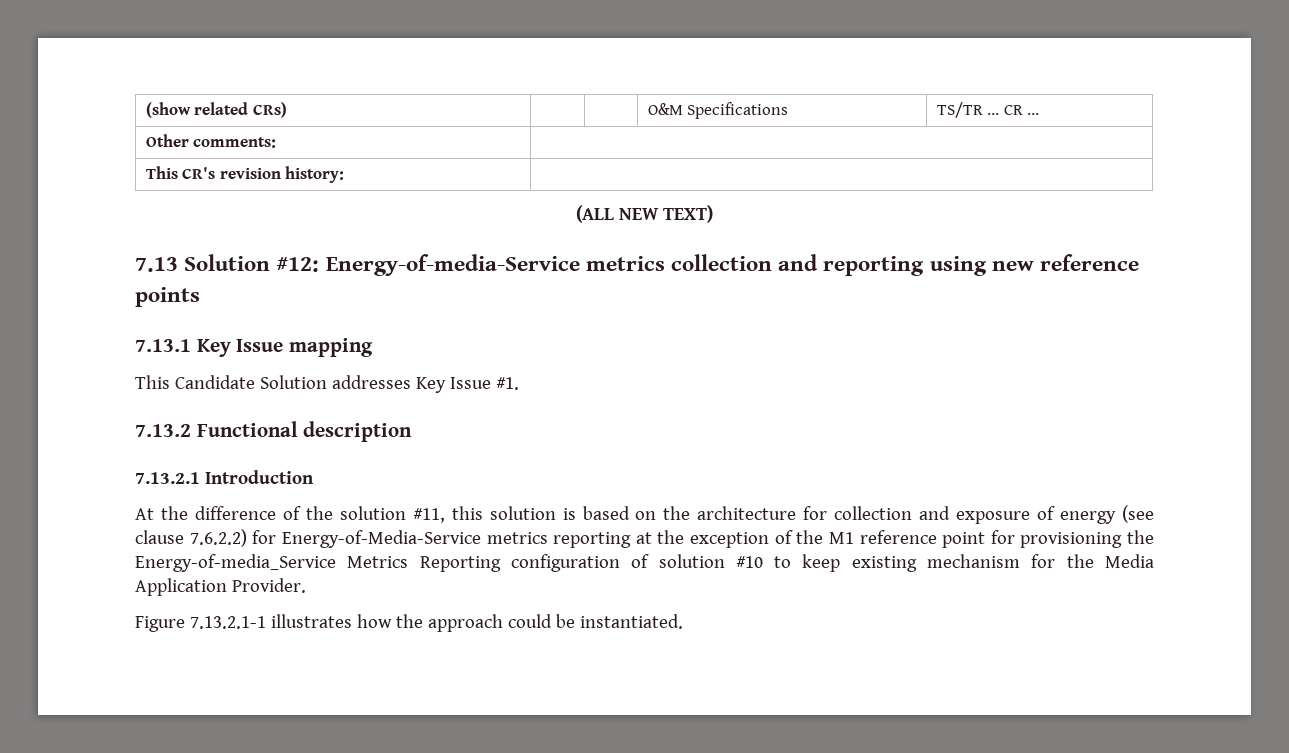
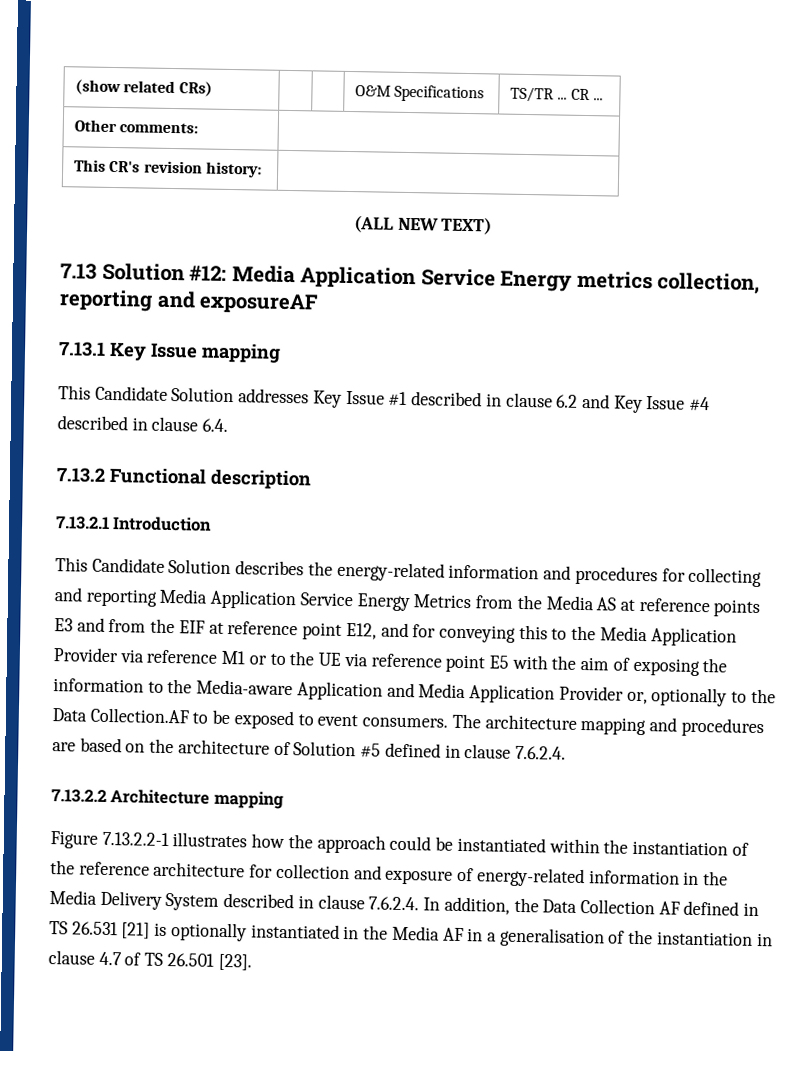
- 7.13 Solution #12: Energy-of-media-Service metrics collection and reporting using new reference points
+ 7.13 Solution #12: Media Application Service Energy metrics collection, reporting and exposureAF
- This Candidate Solution addresses Key Issue #1.
+ This Candidate Solution addresses Key Issue #1 described in clause 6.2 and Key Issue #4 described in clause 6.4.
- At the difference of the solution #11, this solution is based on the architecture for collection and exposure of energy (see clause 7.6.2.2) for Energy-of-Media-Service metrics reporting at the exception of the M1 reference point for provisioning the Energy-of-media_Service Metrics Reporting configuration of solution #10 to keep existing mechanism for the Media Application Provider.
- Figure 7.13.2.1-1 illustrates how the approach could be instantiated.
+ This Candidate Solution describes the energy-related information and procedures for collecting and reporting Media Application Service Energy Metrics from the Media AS at reference points E3 and from the EIF at reference point E12, and for conveying this to the Media Application Provider via reference M1 or to the UE via reference point E5 with the aim of exposing the information to the Media-aware Application and Media Application Provider or, optionally to the Data Collection.AF to be exposed to event consumers. The architecture mapping and procedures are based on the architecture of Solution #5 defined in clause 7.6.2.4.
+ 7.13.2.2 Architecture mapping
+ Figure 7.13.2.2-1 illustrates how the approach could be instantiated within the instantiation of the reference architecture for collection and exposure of energy-related information in the Media Delivery System described in clause 7.6.2.4. In addition, the Data Collection AF defined in TS 26.531 [21] is optionally instantiated in the Media AF in a generalisation of the instantiation in clause 4.7 of TS 26.501 [23].

